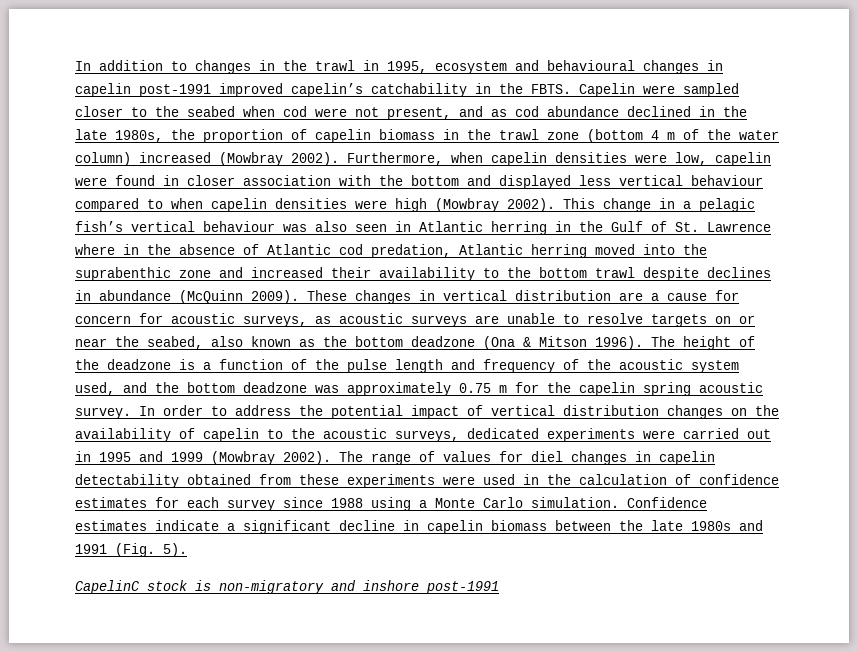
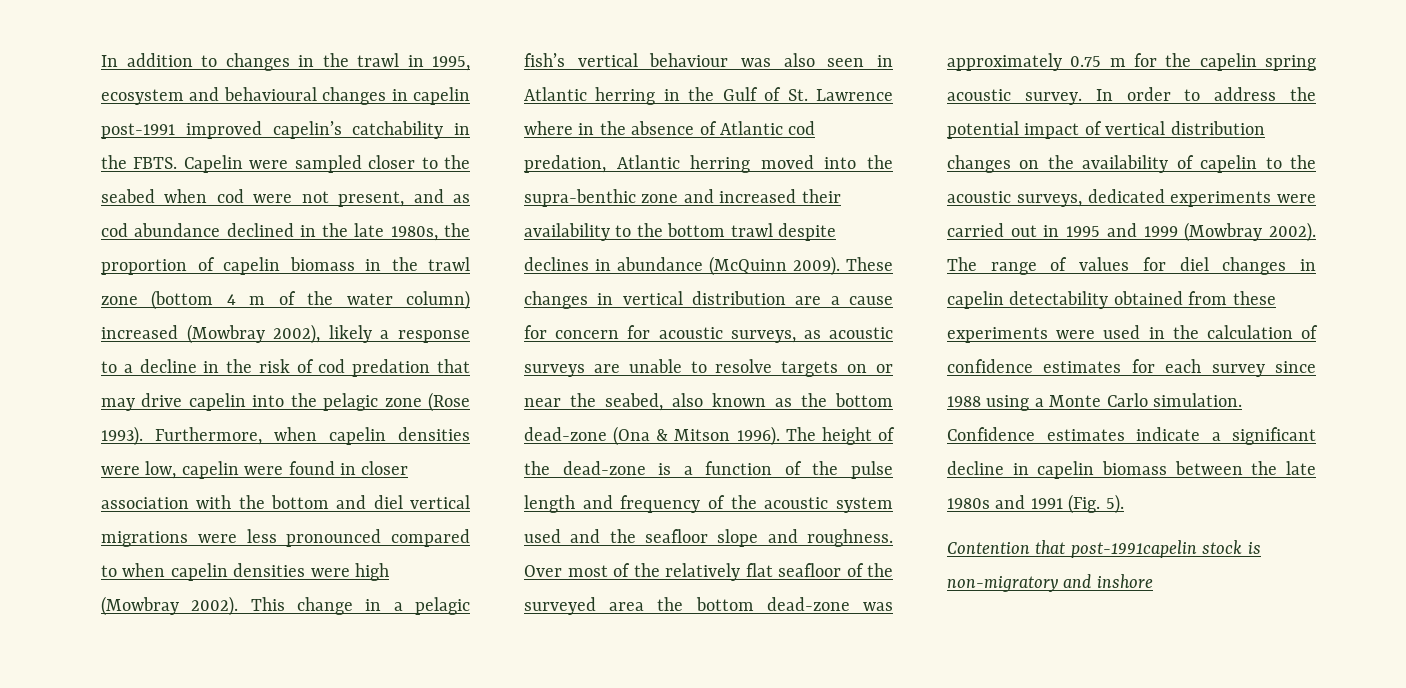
- Capelin were sampled closer to the seabed when cod were not present, and as cod abundance declined in the late 1980s, the proportion of capelin biomass in the trawl zone (bottom 4 m of the water column) increased (Mowbray 2002).
+ Capelin were sampled closer to the seabed when cod were not present, and as cod abundance declined in the late 1980s, the proportion of capelin biomass in the trawl zone (bottom 4 m of the water column) increased (Mowbray 2002), likely a response to a decline in the risk of cod predation that may drive capelin into the pelagic zone (Rose 1993).
- Furthermore, when capelin densities were low, capelin were found in closer association with the bottom and displayed less vertical behaviour compared to when capelin densities were high (Mowbray 2002).
+ Furthermore, when capelin densities were low, capelin were found in closer association with the bottom and diel vertical migrations were less pronounced compared to when capelin densities were high (Mowbray 2002).
- This change in a pelagic fish’s vertical behaviour was also seen in Atlantic herring in the Gulf of St. Lawrence where in the absence of Atlantic cod predation, Atlantic herring moved into the suprabenthic zone and increased their availability to the bottom trawl despite declines in abundance (McQuinn 2009).
+ This change in a pelagic fish’s vertical behaviour was also seen in Atlantic herring in the Gulf of St. Lawrence where in the absence of Atlantic cod predation, Atlantic herring moved into the supra-benthic zone and increased their availability to the bottom trawl despite declines in abundance (McQuinn 2009).
- These changes in vertical distribution are a cause for concern for acoustic surveys, as acoustic surveys are unable to resolve targets on or near the seabed, also known as the bottom deadzone (Ona & Mitson 1996).
+ These changes in vertical distribution are a cause for concern for acoustic surveys, as acoustic surveys are unable to resolve targets on or near the seabed, also known as the bottom dead-zone (Ona & Mitson 1996).
- The height of the deadzone is a function of the pulse length and frequency of the acoustic system used, and the bottom deadzone was approximately 0.75 m for the capelin spring acoustic survey.
+ The height of the dead-zone is a function of the pulse length and frequency of the acoustic system used and the seafloor slope and roughness. Over most of the relatively flat seafloor of the surveyed area the bottom dead-zone was approximately 0.75 m for the capelin spring acoustic survey.
- CapelinC stock is non-migratory and inshore post-1991
+ Contention that post-1991capelin stock is non-migratory and inshore

